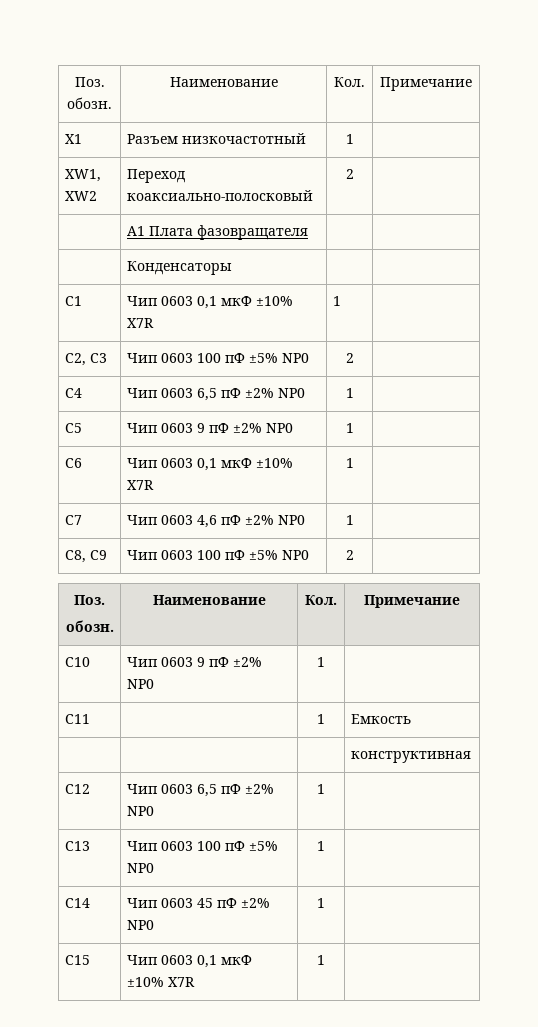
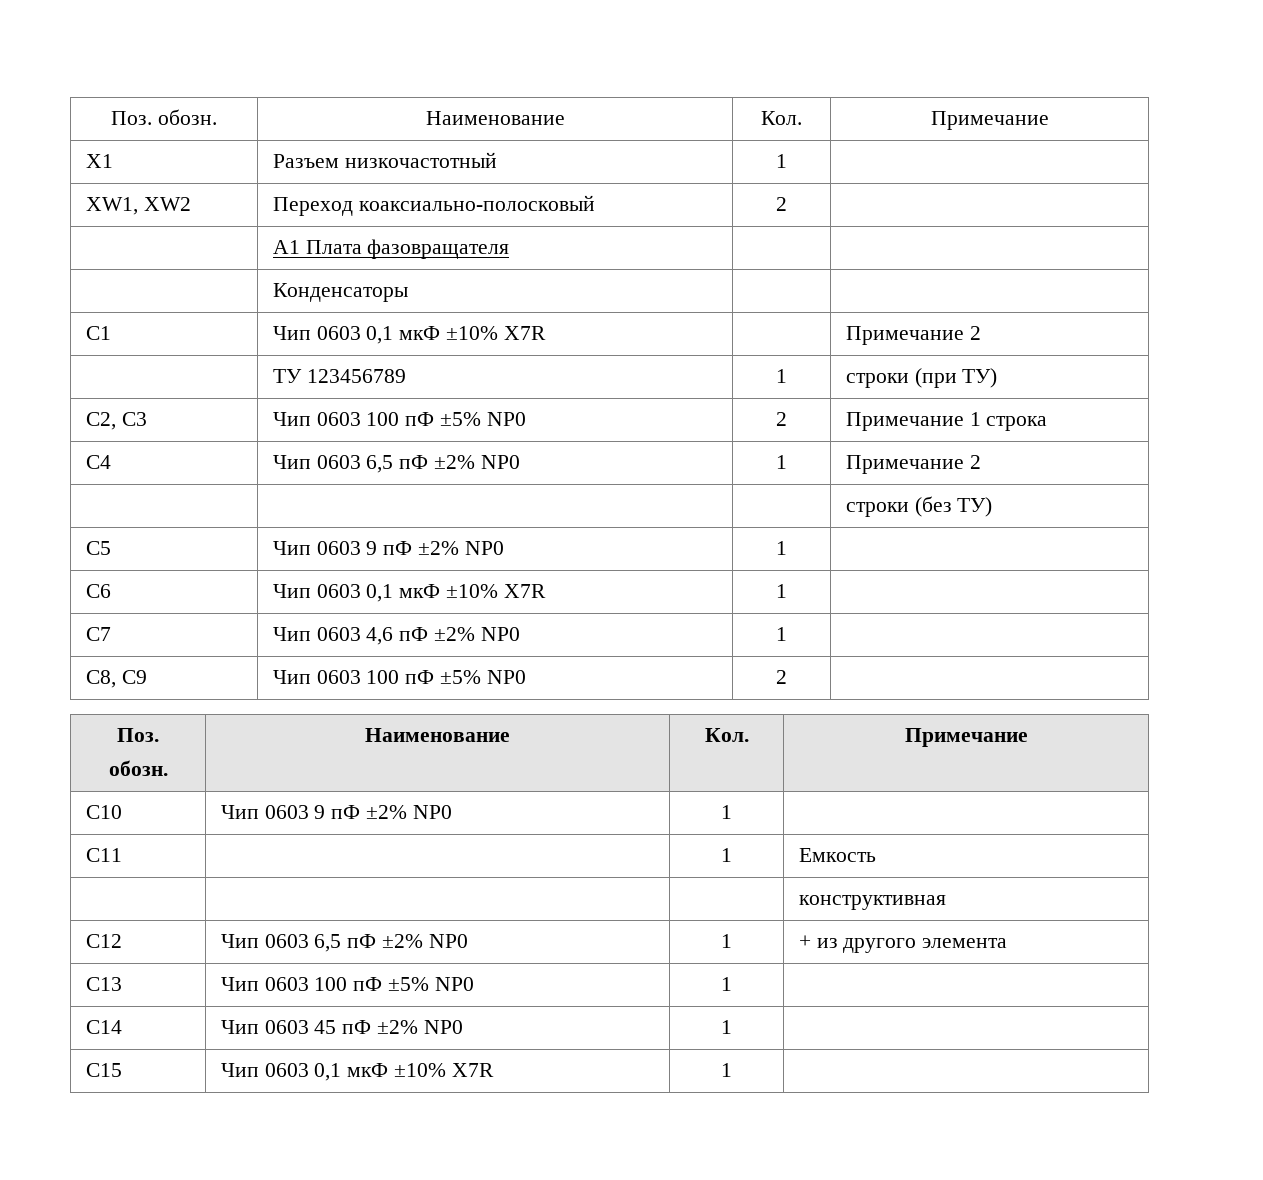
- С1 | Чип 0603 0,1 мкФ ±10% X7R | 1 |
+ С1 | Чип 0603 0,1 мкФ ±10% X7R | | Примечание 2
+ | ТУ 123456789 | 1 | строки (при ТУ)
- С2, С3 | Чип 0603 100 пФ ±5% NP0 | 2 |
+ С2, С3 | Чип 0603 100 пФ ±5% NP0 | 2 | Примечание 1 строка
- С4 | Чип 0603 6,5 пФ ±2% NP0 | 1 |
+ С4 | Чип 0603 6,5 пФ ±2% NP0 | 1 | Примечание 2
+ | | | строки (без ТУ)
- С12 | Чип 0603 6,5 пФ ±2% NP0 | 1 |
+ С12 | Чип 0603 6,5 пФ ±2% NP0 | 1 | + из другого элемента

